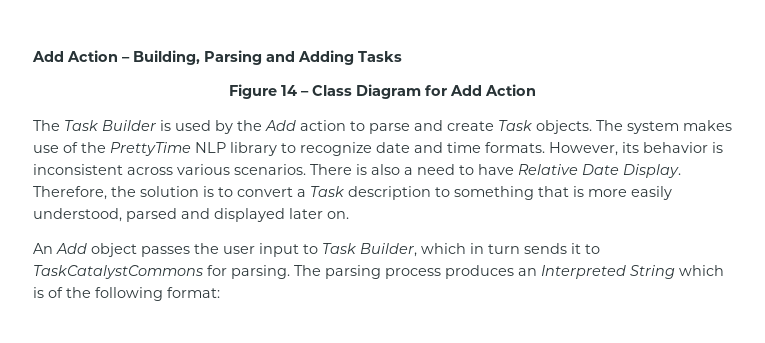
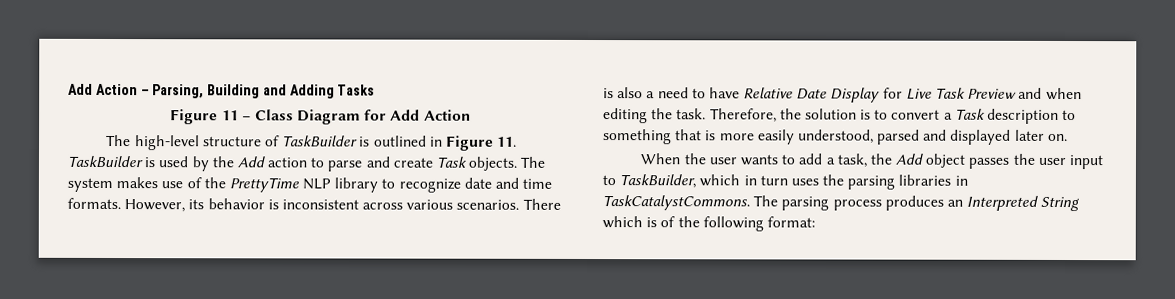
- Add Action – Building, Parsing and Adding Tasks
+ Add Action – Parsing, Building and Adding Tasks
- Figure 14 – Class Diagram for Add Action
+ Figure 11 – Class Diagram for Add Action
- The Task Builder is used by the Add action to parse and create Task objects.
+ The high-level structure of TaskBuilder is outlined in Figure 11. TaskBuilder is used by the Add action to parse and create Task objects.
- There is also a need to have Relative Date Display.
+ There is also a need to have Relative Date Display for Live Task Preview and when editing the task.
- An Add object passes the user input to Task Builder, which in turn sends it to TaskCatalystCommons for parsing.
+ When the user wants to add a task, the Add object passes the user input to TaskBuilder, which in turn uses the parsing libraries in TaskCatalystCommons.

